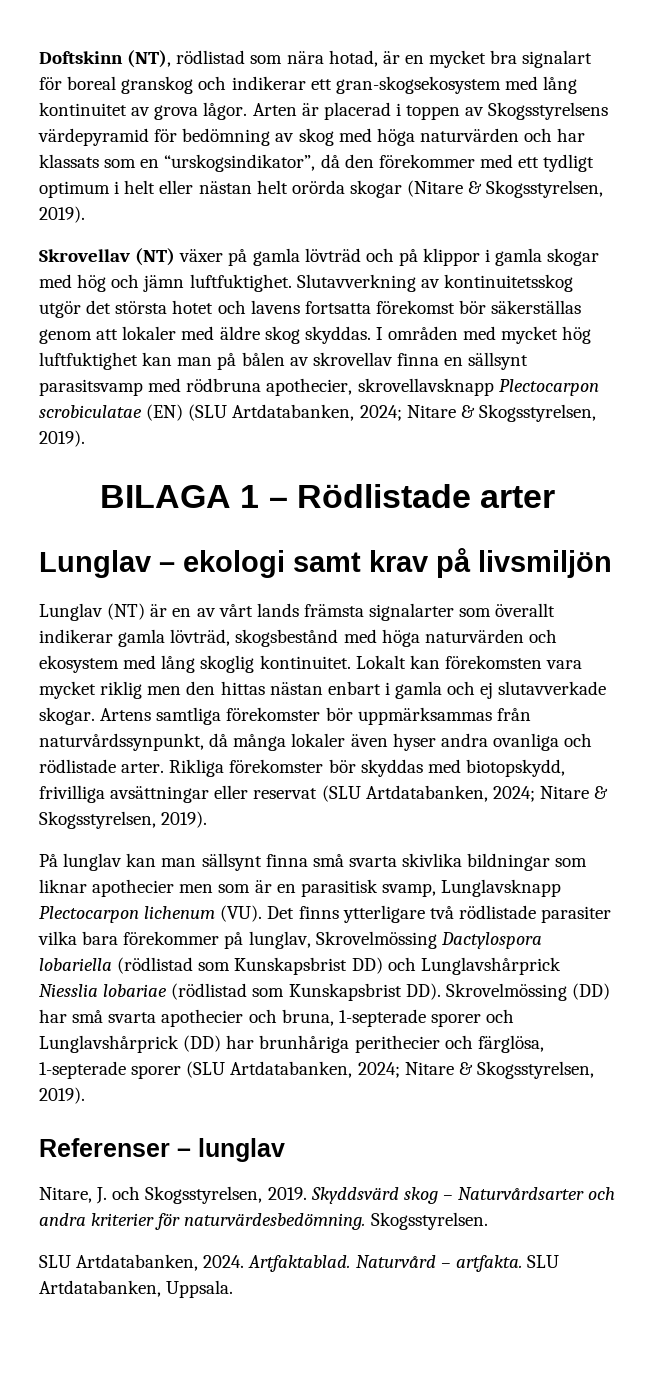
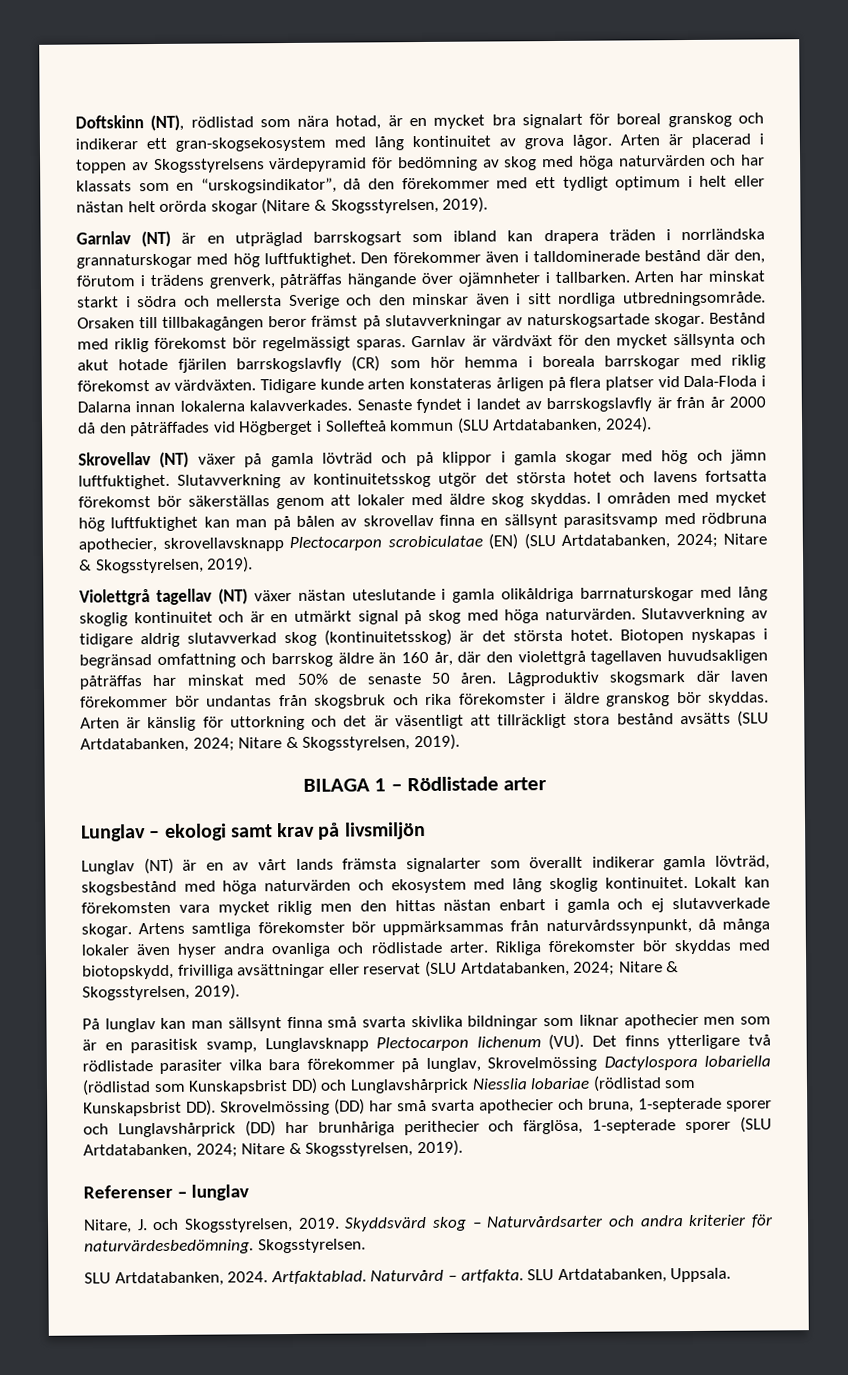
+ Garnlav (NT) är en utpräglad barrskogsart som ibland kan drapera träden i norrländska grannaturskogar med hög luftfuktighet. Den förekommer även i talldominerade bestånd där den, förutom i trädens grenverk, påträffas hängande över ojämnheter i tallbarken. Arten har minskat starkt i södra och mellersta Sverige och den minskar även i sitt nordliga utbredningsområde. Orsaken till tillbakagången beror främst på slutavverkningar av naturskogsartade skogar. Bestånd med riklig förekomst bör regelmässigt sparas. Garnlav är värdväxt för den mycket sällsynta och akut hotade fjärilen barrskogslavfly (CR) som hör hemma i boreala barrskogar med riklig förekomst av värdväxten. Tidigare kunde arten konstateras årligen på flera platser vid Dala-Floda i Dalarna innan lokalerna kalavverkades. Senaste fyndet i landet av barrskogslavfly är från år 2000 då den påträffades vid Högberget i Sollefteå kommun (SLU Artdatabanken, 2024).
+ Violettgrå tagellav (NT) växer nästan uteslutande i gamla olikåldriga barrnaturskogar med lång skoglig kontinuitet och är en utmärkt signal på skog med höga naturvärden. Slutavverkning av tidigare aldrig slutavverkad skog (kontinuitetsskog) är det största hotet. Biotopen nyskapas i begränsad omfattning och barrskog äldre än 160 år, där den violettgrå tagellaven huvudsakligen påträffas har minskat med 50% de senaste 50 åren. Lågproduktiv skogsmark där laven förekommer bör undantas från skogsbruk och rika förekomster i äldre granskog bör skyddas. Arten är känslig för uttorkning och det är väsentligt att tillräckligt stora bestånd avsätts (SLU Artdatabanken, 2024; Nitare & Skogsstyrelsen, 2019).

